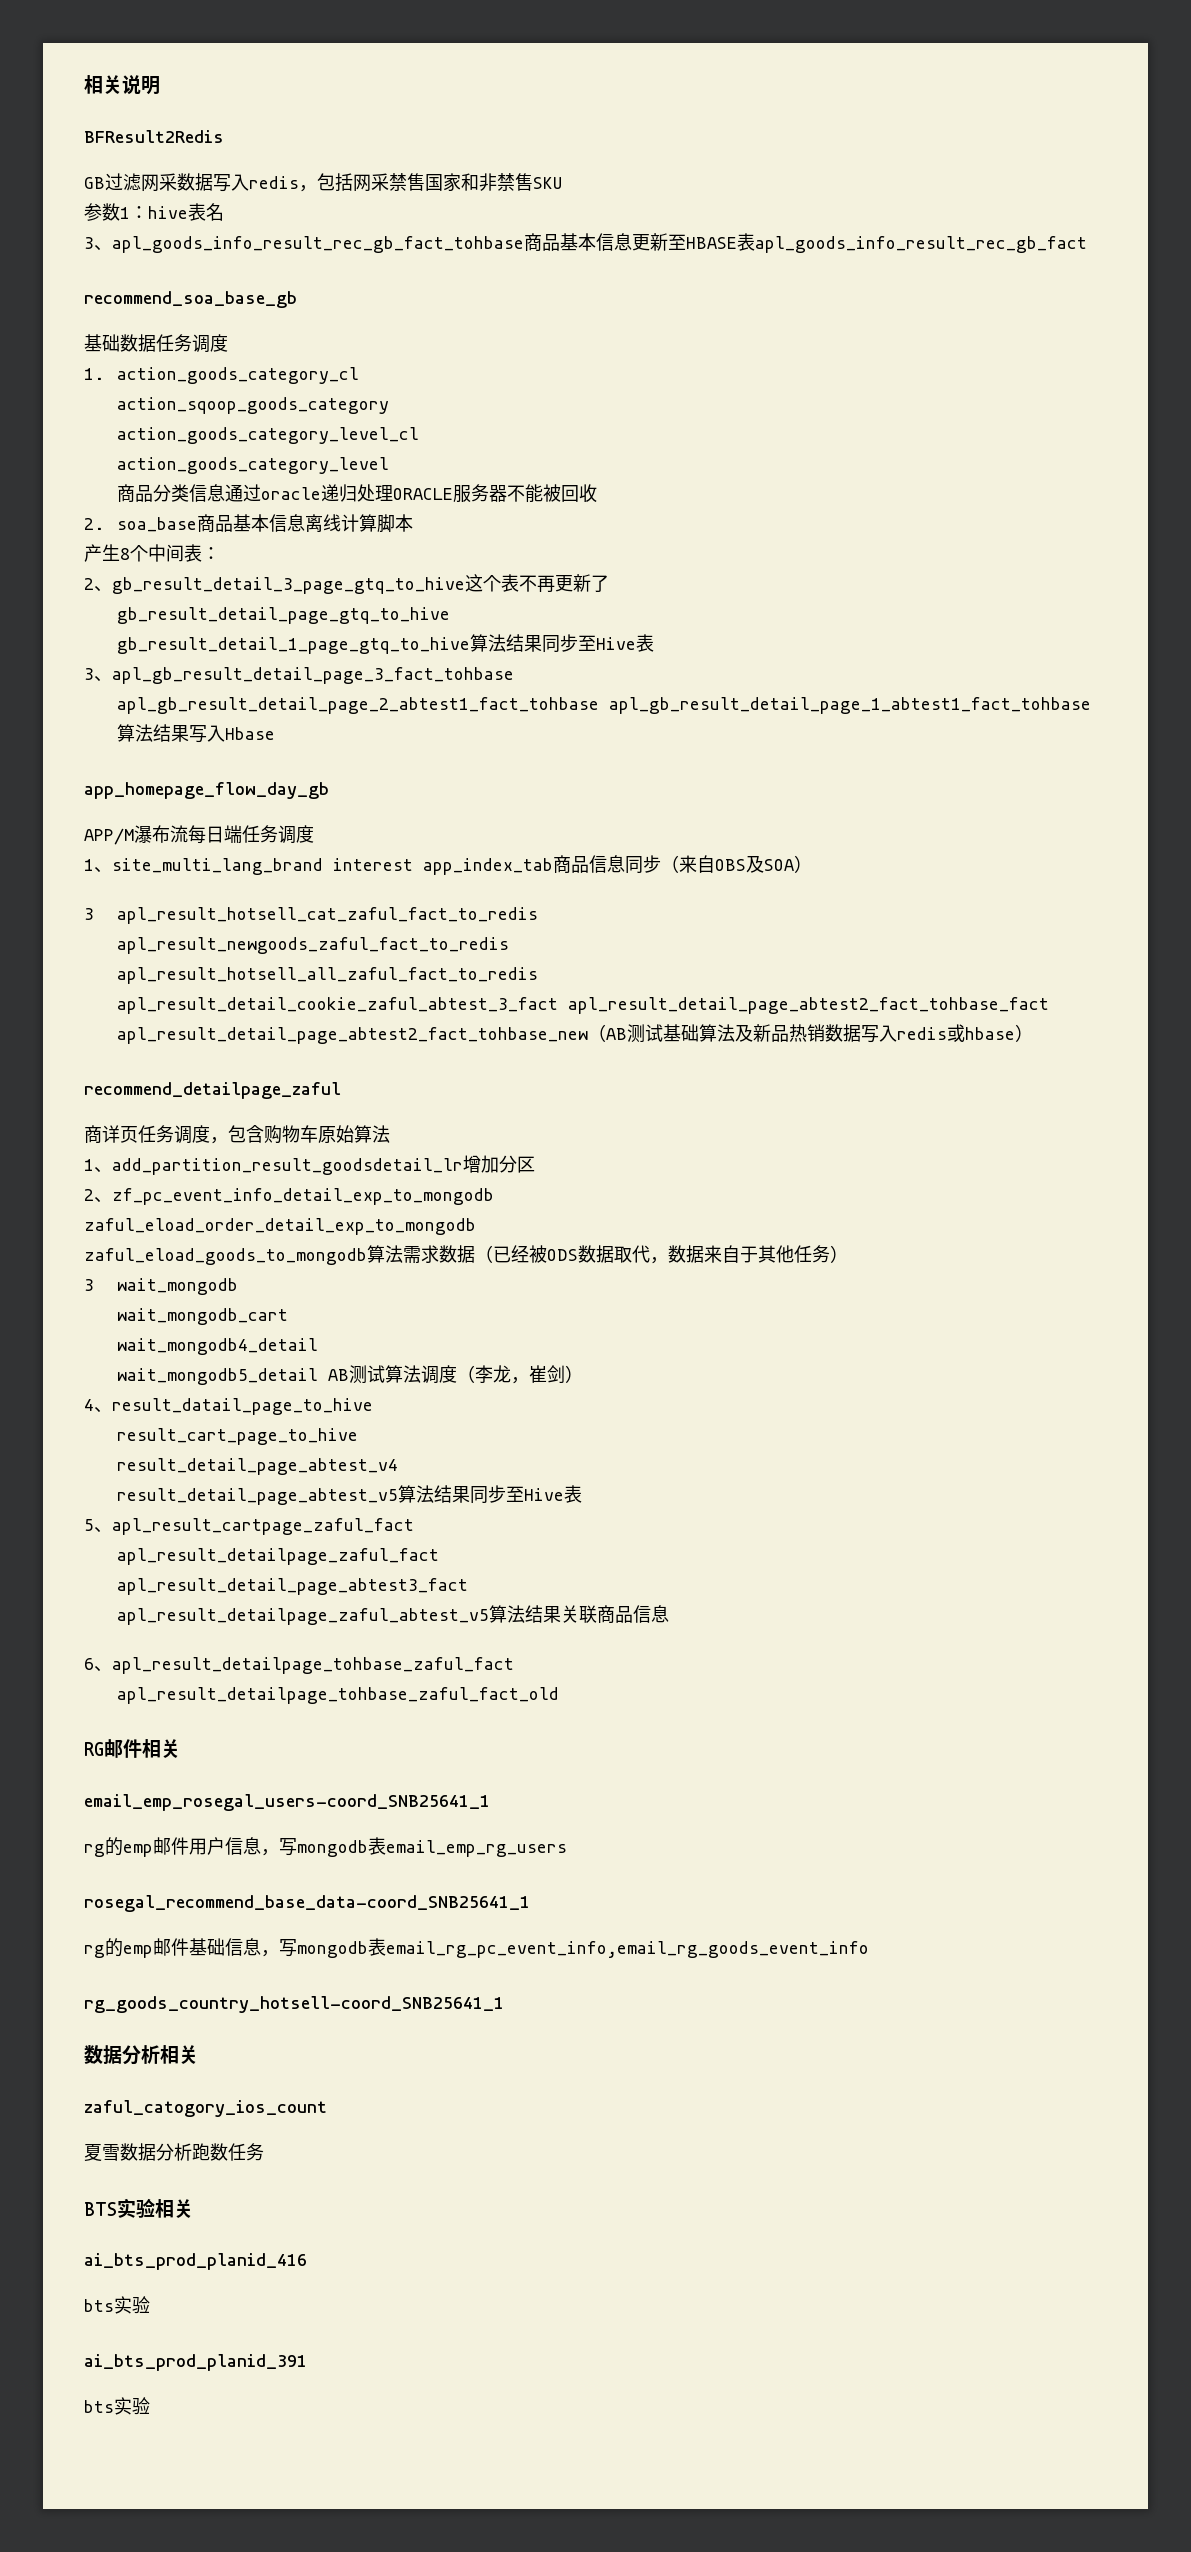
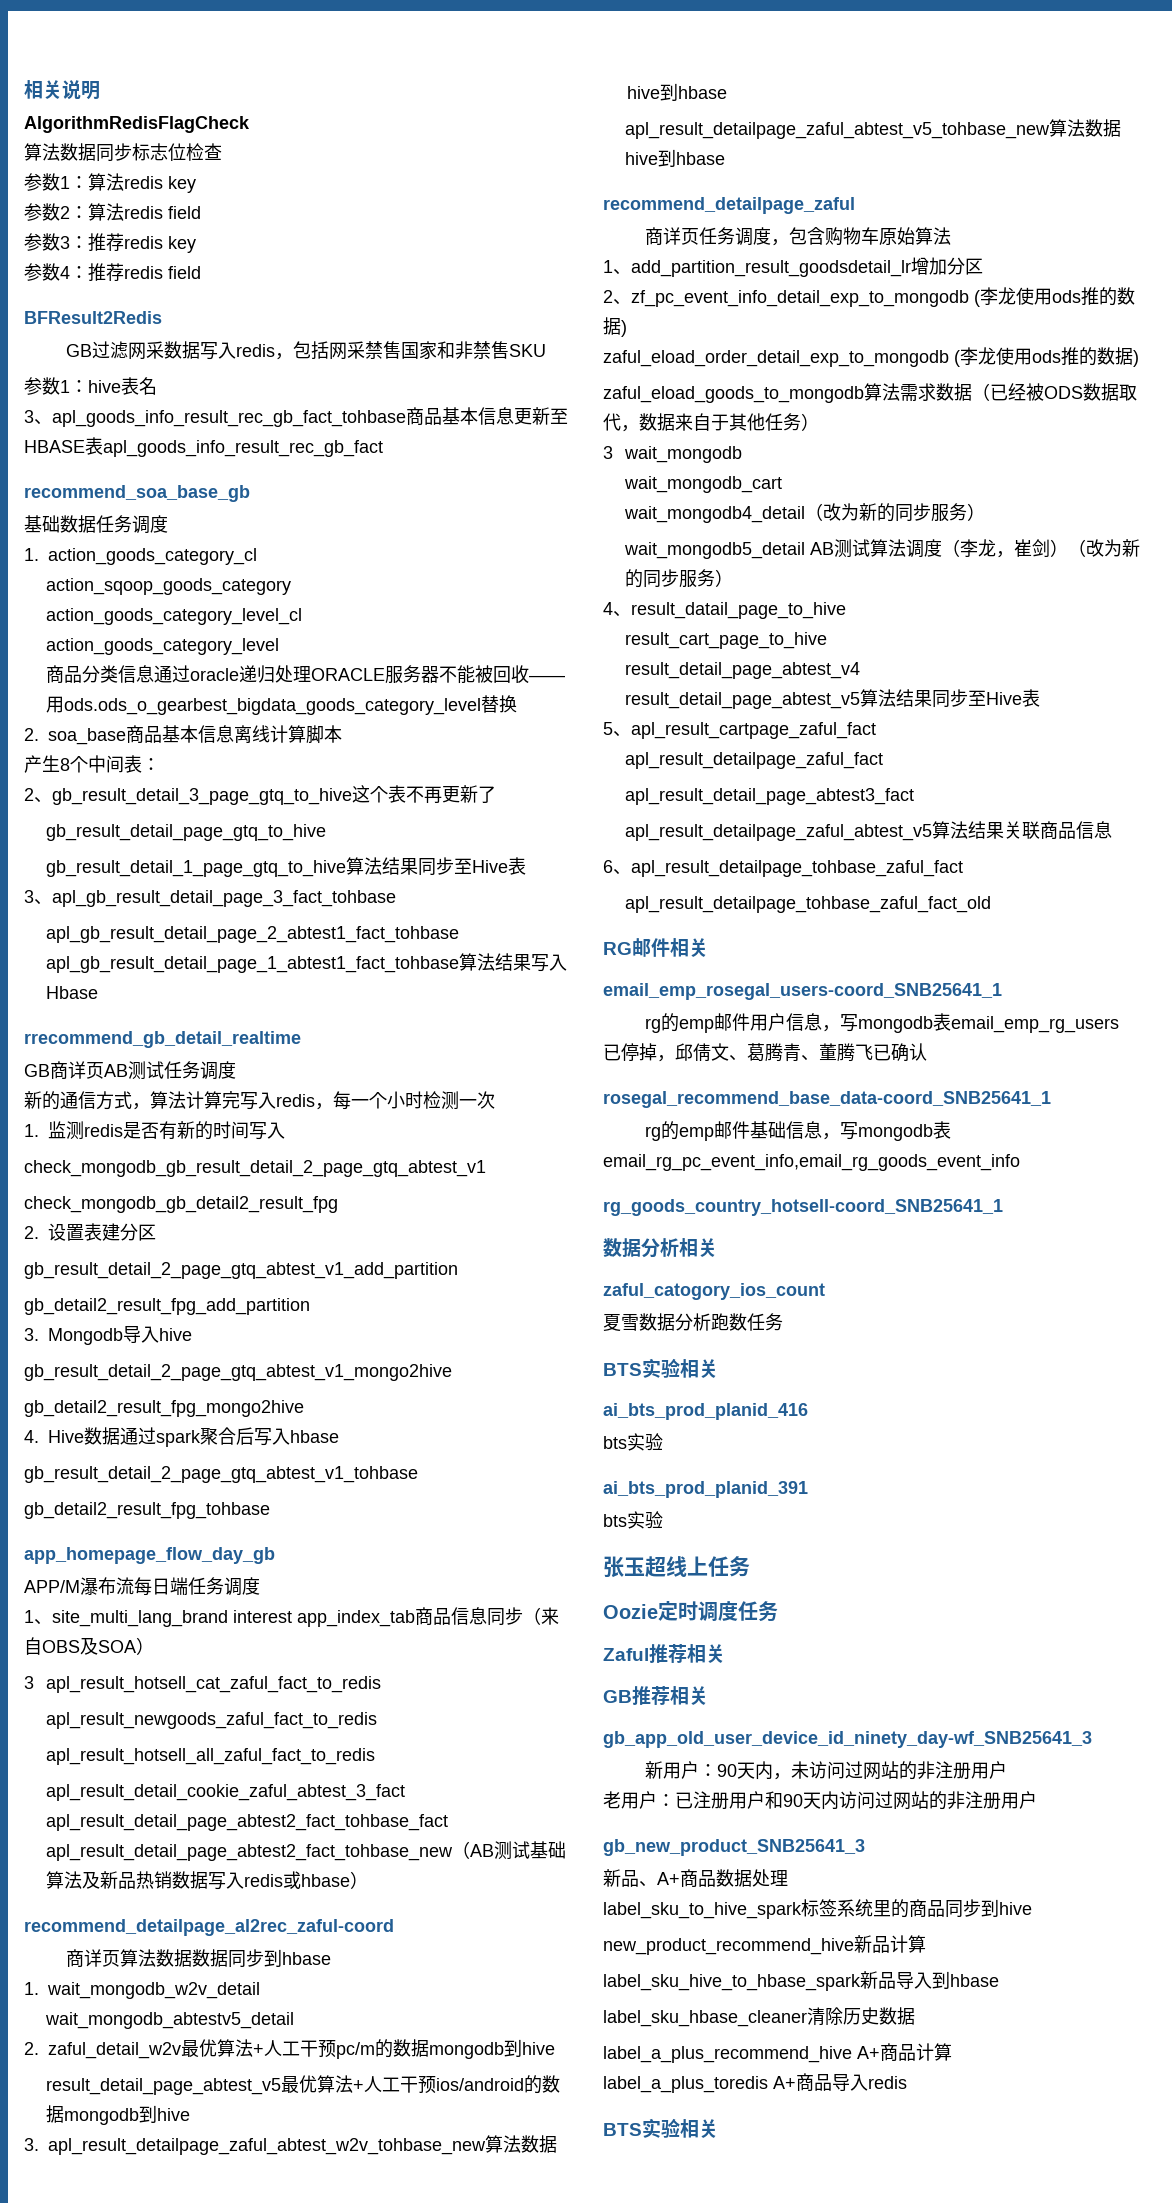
+ AlgorithmRedisFlagCheck
+ 算法数据同步标志位检查
+ 参数1：算法redis key
+ 参数2：算法redis field
+ 参数3：推荐redis key
+ 参数4：推荐redis field
- 商品分类信息通过oracle递归处理ORACLE服务器不能被回收
+ 商品分类信息通过oracle递归处理ORACLE服务器不能被回收——用ods.ods_o_gearbest_bigdata_goods_category_level替换
+ rrecommend_gb_detail_realtime
+ GB商详页AB测试任务调度
+ 新的通信方式，算法计算完写入redis，每一个小时检测一次
+ 1.监测redis是否有新的时间写入
+ check_mongodb_gb_result_detail_2_page_gtq_abtest_v1
+ check_mongodb_gb_detail2_result_fpg
+ 2.设置表建分区
+ gb_result_detail_2_page_gtq_abtest_v1_add_partition
+ gb_detail2_result_fpg_add_partition
+ 3. Mongodb导入hive
+ gb_result_detail_2_page_gtq_abtest_v1_mongo2hive
+ gb_detail2_result_fpg_mongo2hive
+ 4. Hive数据通过spark聚合后写入hbase
+ gb_result_detail_2_page_gtq_abtest_v1_tohbase
+ gb_detail2_result_fpg_tohbase
+ recommend_detailpage_al2rec_zaful-coord
+ 商详页算法数据数据同步到hbase
+ 1. wait_mongodb_w2v_detail
+ wait_mongodb_abtestv5_detail
+ 2. zaful_detail_w2v最优算法+人工干预pc/m的数据mongodb到hive
+ result_detail_page_abtest_v5最优算法+人工干预ios/android的数据mongodb到hive
+ 3. apl_result_detailpage_zaful_abtest_w2v_tohbase_new算法数据hive到hbase
+ apl_result_detailpage_zaful_abtest_v5_tohbase_new算法数据hive到hbase
- 2、zf_pc_event_info_detail_exp_to_mongodb
- zaful_eload_order_detail_exp_to_mongodb
+ 2、zf_pc_event_info_detail_exp_to_mongodb (李龙使用ods推的数据)
+ zaful_eload_order_detail_exp_to_mongodb (李龙使用ods推的数据)
- wait_mongodb4_detail
+ wait_mongodb4_detail（改为新的同步服务）
- wait_mongodb5_detail AB测试算法调度（李龙，崔剑）
+ wait_mongodb5_detail AB测试算法调度（李龙，崔剑）（改为新的同步服务）
+ 已停掉，邱倩文、葛腾青、董腾飞已确认
+ 张玉超线上任务
+ Oozie定时调度任务
+ Zaful推荐相关
+ GB推荐相关
+ gb_app_old_user_device_id_ninety_day-wf_SNB25641_3
+ 新用户：90天内，未访问过网站的非注册用户
+ 老用户：已注册用户和90天内访问过网站的非注册用户
+ gb_new_product_SNB25641_3
+ 新品、A+商品数据处理
+ label_sku_to_hive_spark标签系统里的商品同步到hive
+ new_product_recommend_hive新品计算
+ label_sku_hive_to_hbase_spark新品导入到hbase
+ label_sku_hbase_cleaner清除历史数据
+ label_a_plus_recommend_hive A+商品计算
+ label_a_plus_toredis A+商品导入redis
+ BTS实验相关

